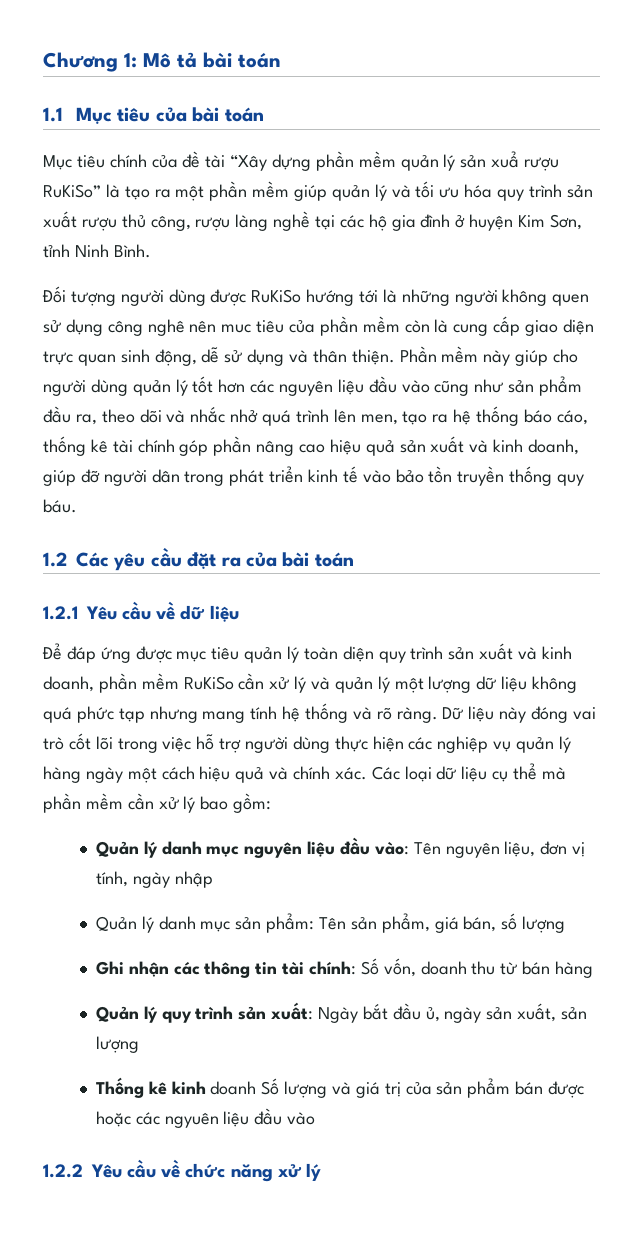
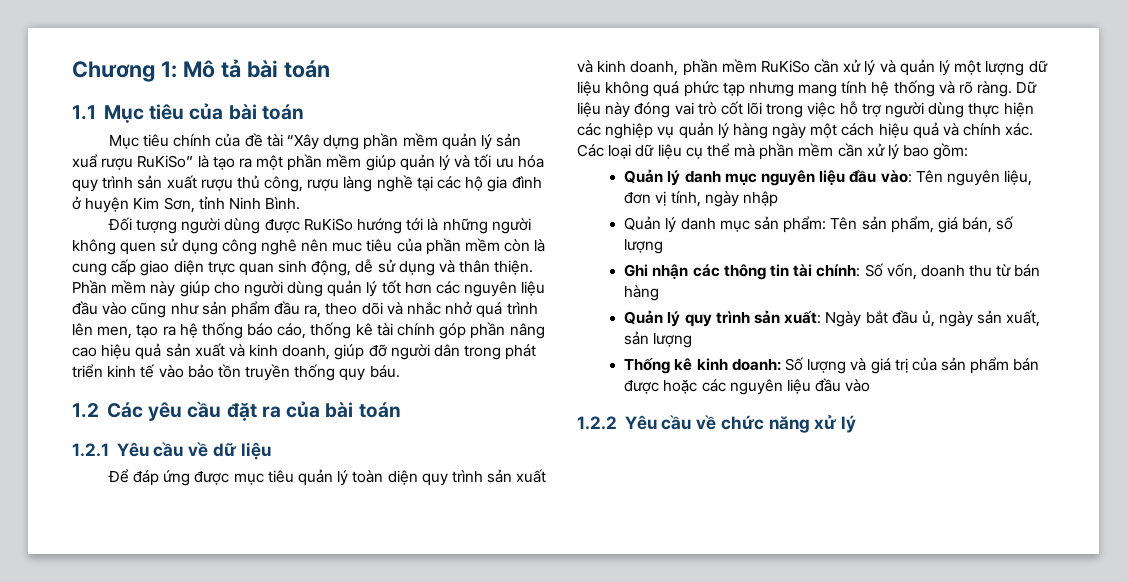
- Thống kê kinh doanh Số lượng và giá trị của sản phẩm bán được hoặc các ngyuên liệu đầu vào
+ Thống kê kinh doanh: Số lượng và giá trị của sản phẩm bán được hoặc các nguyên liệu đầu vào

